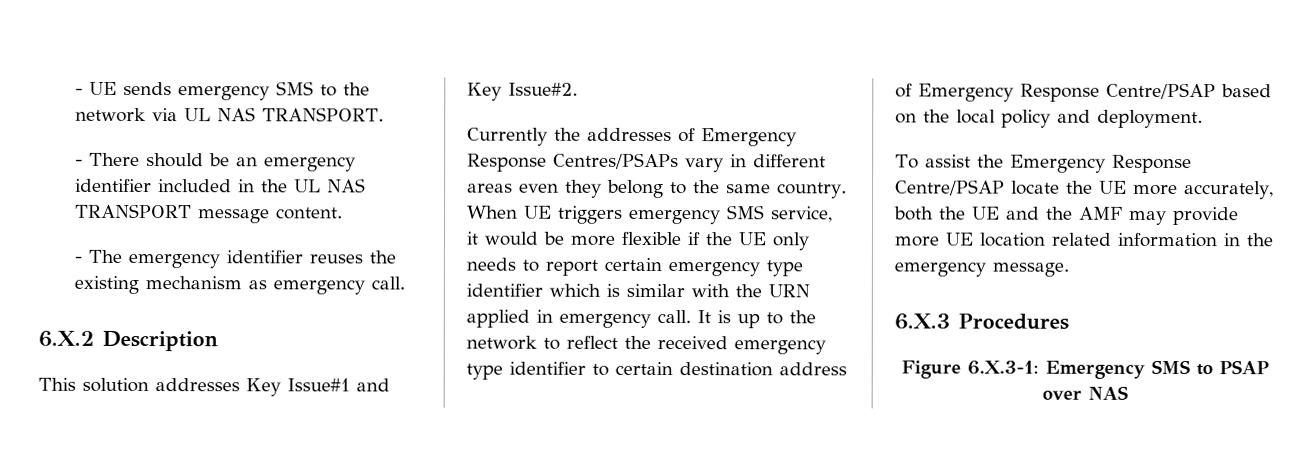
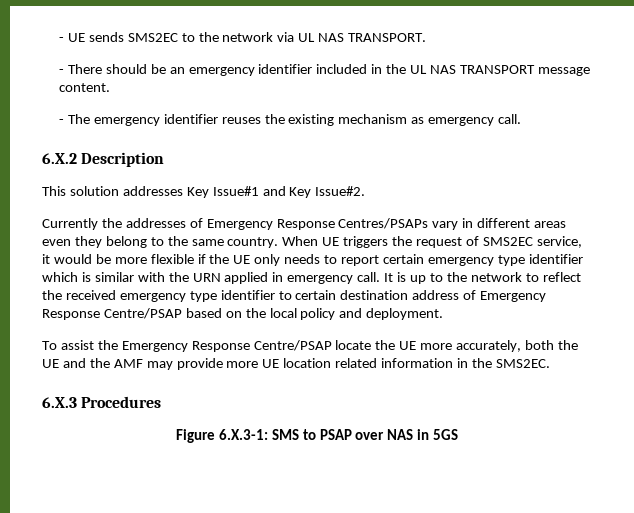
- - UE sends emergency SMS to the network via UL NAS TRANSPORT.
+ - UE sends SMS2EC to the network via UL NAS TRANSPORT.
- When UE triggers emergency SMS service, it would be more flexible if the UE only needs to report certain emergency type identifier which is similar with the URN applied in emergency call.
+ When UE triggers the request of SMS2EC service, it would be more flexible if the UE only needs to report certain emergency type identifier which is similar with the URN applied in emergency call.
- To assist the Emergency Response Centre/PSAP locate the UE more accurately, both the UE and the AMF may provide more UE location related information in the emergency message.
+ To assist the Emergency Response Centre/PSAP locate the UE more accurately, both the UE and the AMF may provide more UE location related information in the SMS2EC.
- Figure 6.X.3-1: Emergency SMS to PSAP over NAS
+ Figure 6.X.3-1: SMS to PSAP over NAS in 5GS

